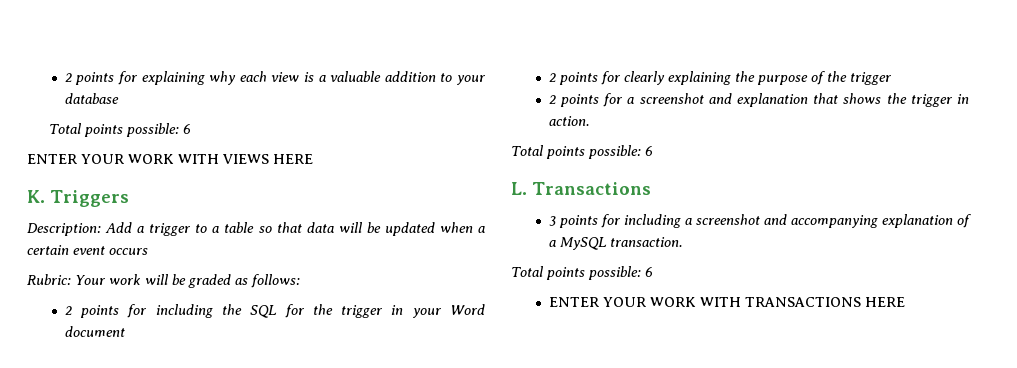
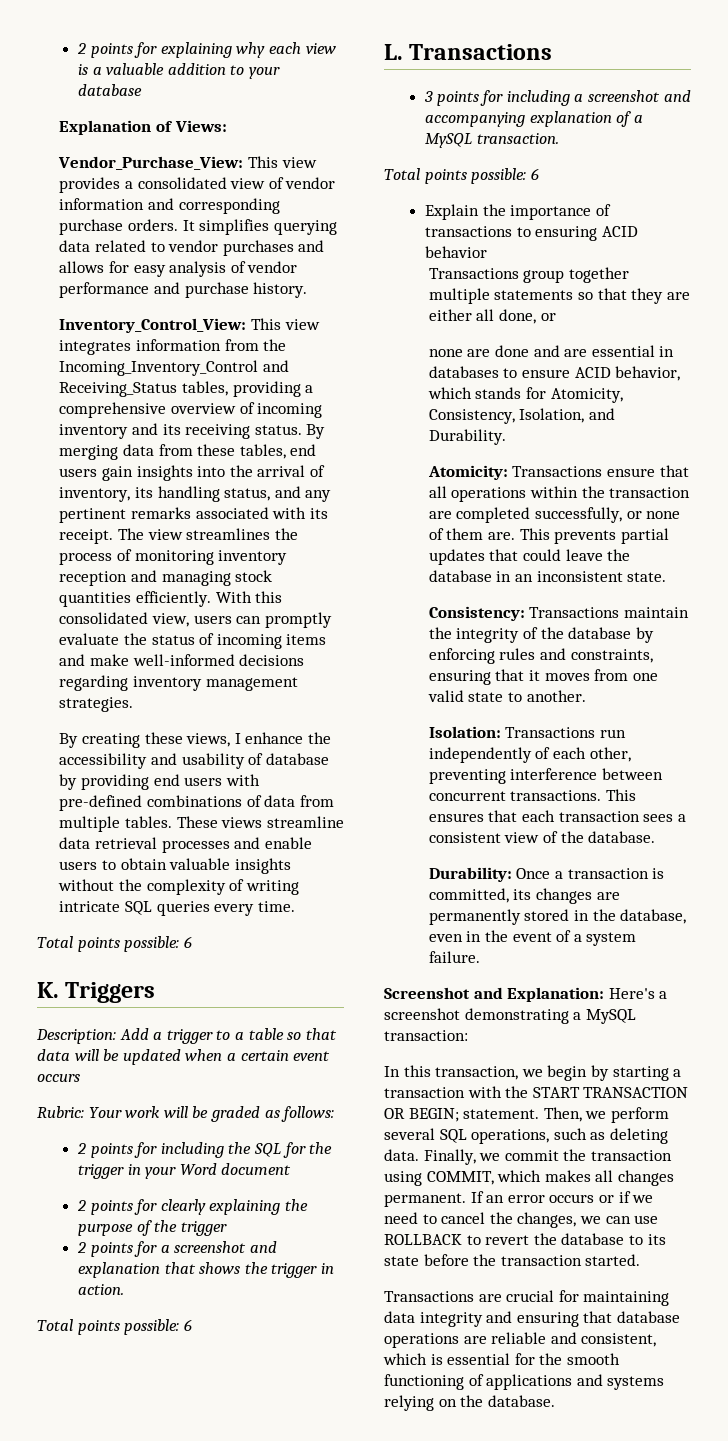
  2 points for explaining why each view is a valuable addition to your database
+ Explanation of Views:
+ Vendor_Purchase_View: This view provides a consolidated view of vendor information and corresponding purchase orders. It simplifies querying data related to vendor purchases and allows for easy analysis of vendor performance and purchase history.
+ Inventory_Control_View: This view integrates information from the Incoming_Inventory_Control and Receiving_Status tables, providing a comprehensive overview of incoming inventory and its receiving status. By merging data from these tables, end users gain insights into the arrival of inventory, its handling status, and any pertinent remarks associated with its receipt. The view streamlines the process of monitoring inventory reception and managing stock quantities efficiently. With this consolidated view, users can promptly evaluate the status of incoming items and make well-informed decisions regarding inventory management strategies.
+ By creating these views, I enhance the accessibility and usability of database by providing end users with pre-defined combinations of data from multiple tables. These views streamline data retrieval processes and enable users to obtain valuable insights without the complexity of writing intricate SQL queries every time.
  Total points possible: 6
- ENTER YOUR WORK WITH VIEWS HERE
- ENTER YOUR WORK WITH TRANSACTIONS HERE
+ Explain the importance of transactions to ensuring ACID behavior
+ Transactions group together multiple statements so that they are either all done, or
+ none are done and are essential in databases to ensure ACID behavior, which stands for Atomicity, Consistency, Isolation, and Durability.
+ Atomicity: Transactions ensure that all operations within the transaction are completed successfully, or none of them are. This prevents partial updates that could leave the database in an inconsistent state.
+ Consistency: Transactions maintain the integrity of the database by enforcing rules and constraints, ensuring that it moves from one valid state to another.
+ Isolation: Transactions run independently of each other, preventing interference between concurrent transactions. This ensures that each transaction sees a consistent view of the database.
+ Durability: Once a transaction is committed, its changes are permanently stored in the database, even in the event of a system failure.
+ Screenshot and Explanation: Here's a screenshot demonstrating a MySQL transaction:
+ In this transaction, we begin by starting a transaction with the START TRANSACTION OR BEGIN; statement. Then, we perform several SQL operations, such as deleting data. Finally, we commit the transaction using COMMIT, which makes all changes permanent. If an error occurs or if we need to cancel the changes, we can use ROLLBACK to revert the database to its state before the transaction started.
+ Transactions are crucial for maintaining data integrity and ensuring that database operations are reliable and consistent, which is essential for the smooth functioning of applications and systems relying on the database.

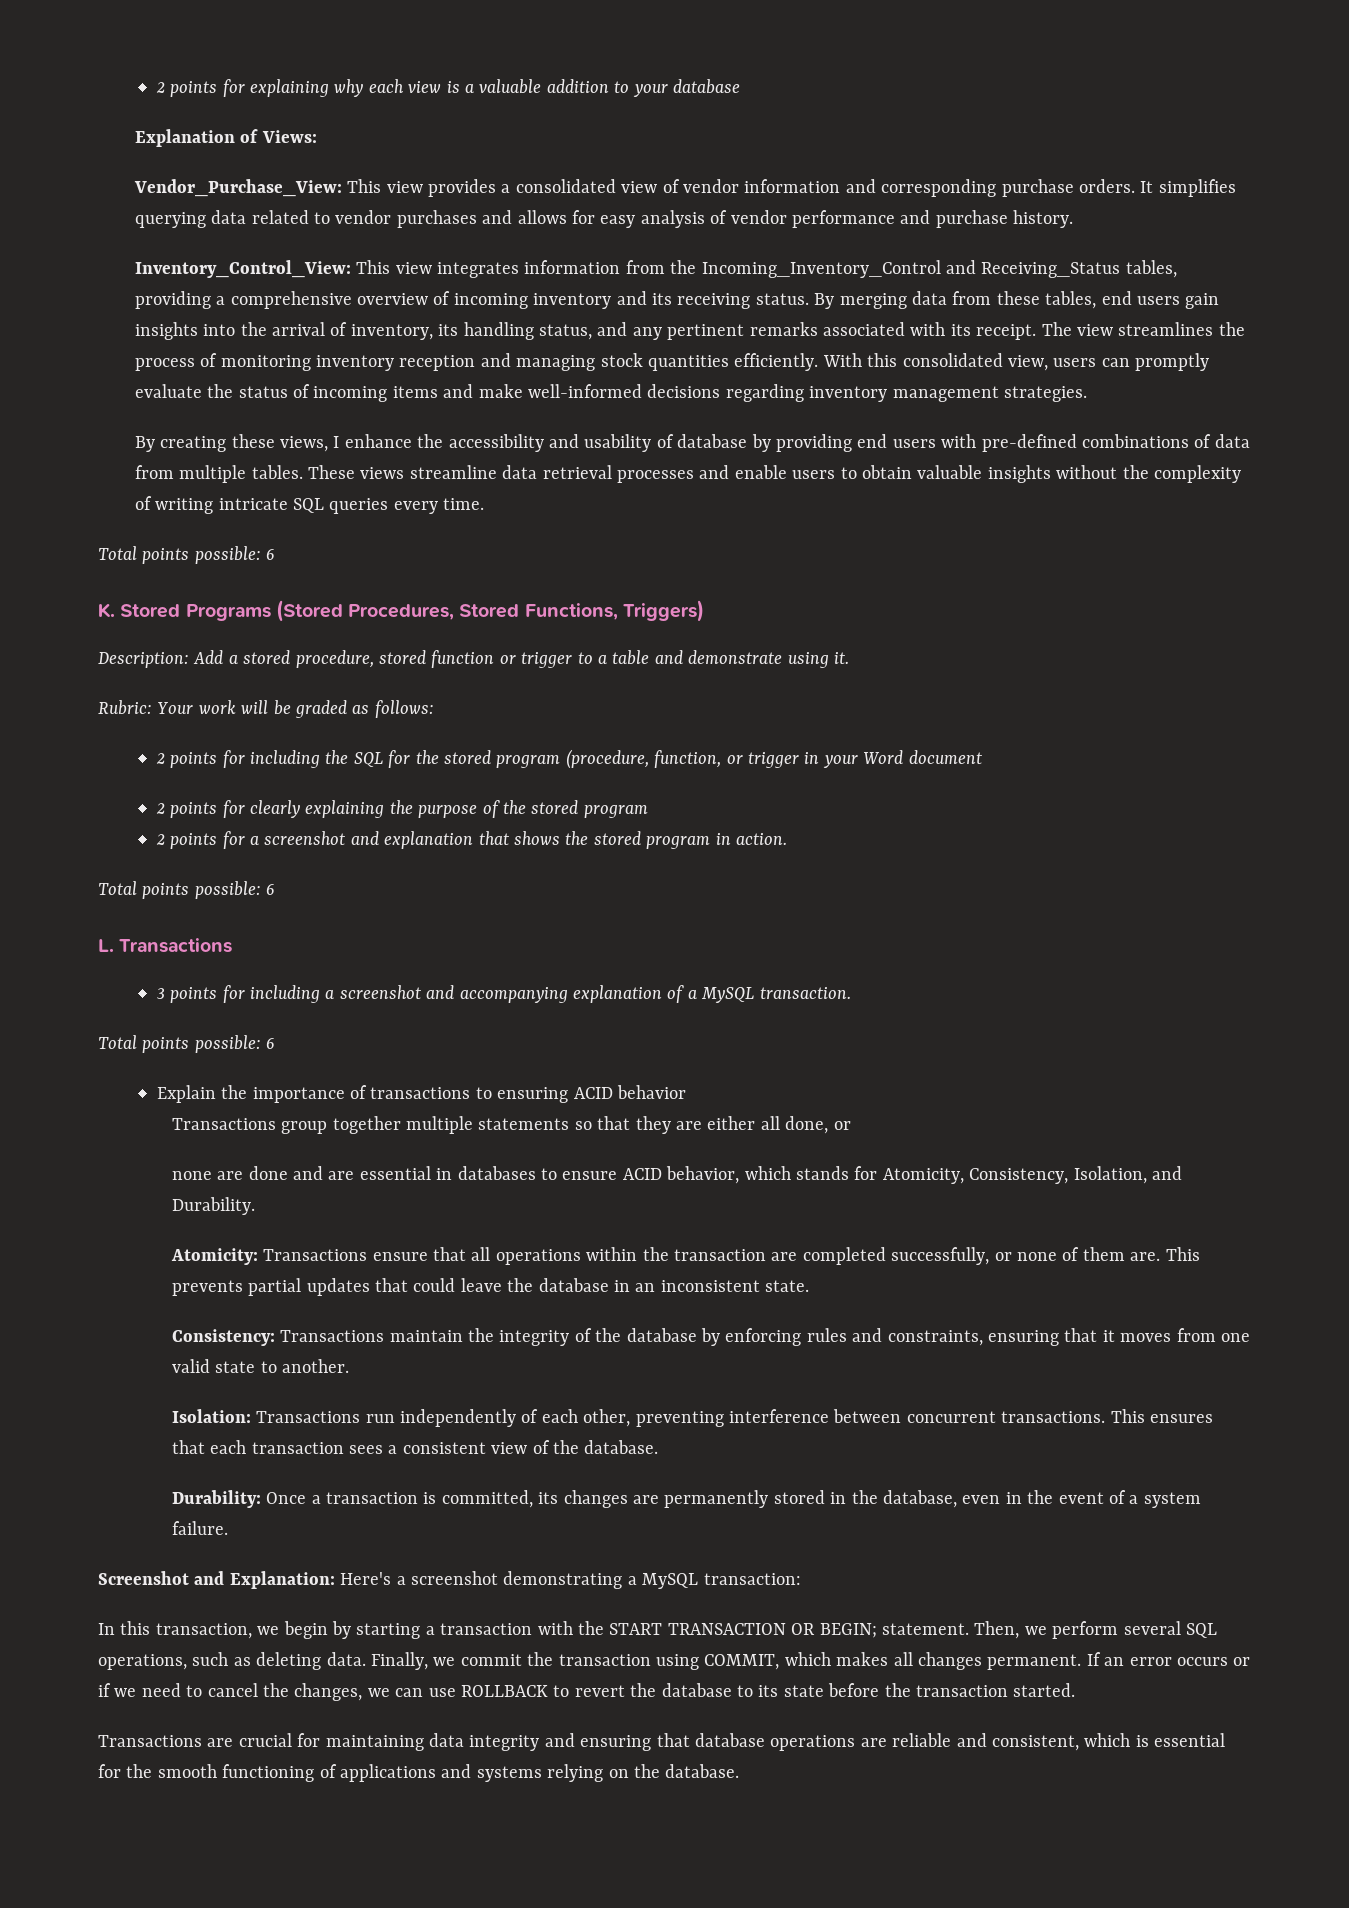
- K. Triggers
- Description: Add a trigger to a table so that data will be updated when a certain event occurs
+ K. Stored Programs (Stored Procedures, Stored Functions, Triggers)
+ Description: Add a stored procedure, stored function or trigger to a table and demonstrate using it.
- 2 points for including the SQL for the trigger in your Word document
+ 2 points for including the SQL for the stored program (procedure, function, or trigger in your Word document
- 2 points for clearly explaining the purpose of the trigger
+ 2 points for clearly explaining the purpose of the stored program
- 2 points for a screenshot and explanation that shows the trigger in action.
+ 2 points for a screenshot and explanation that shows the stored program in action.

